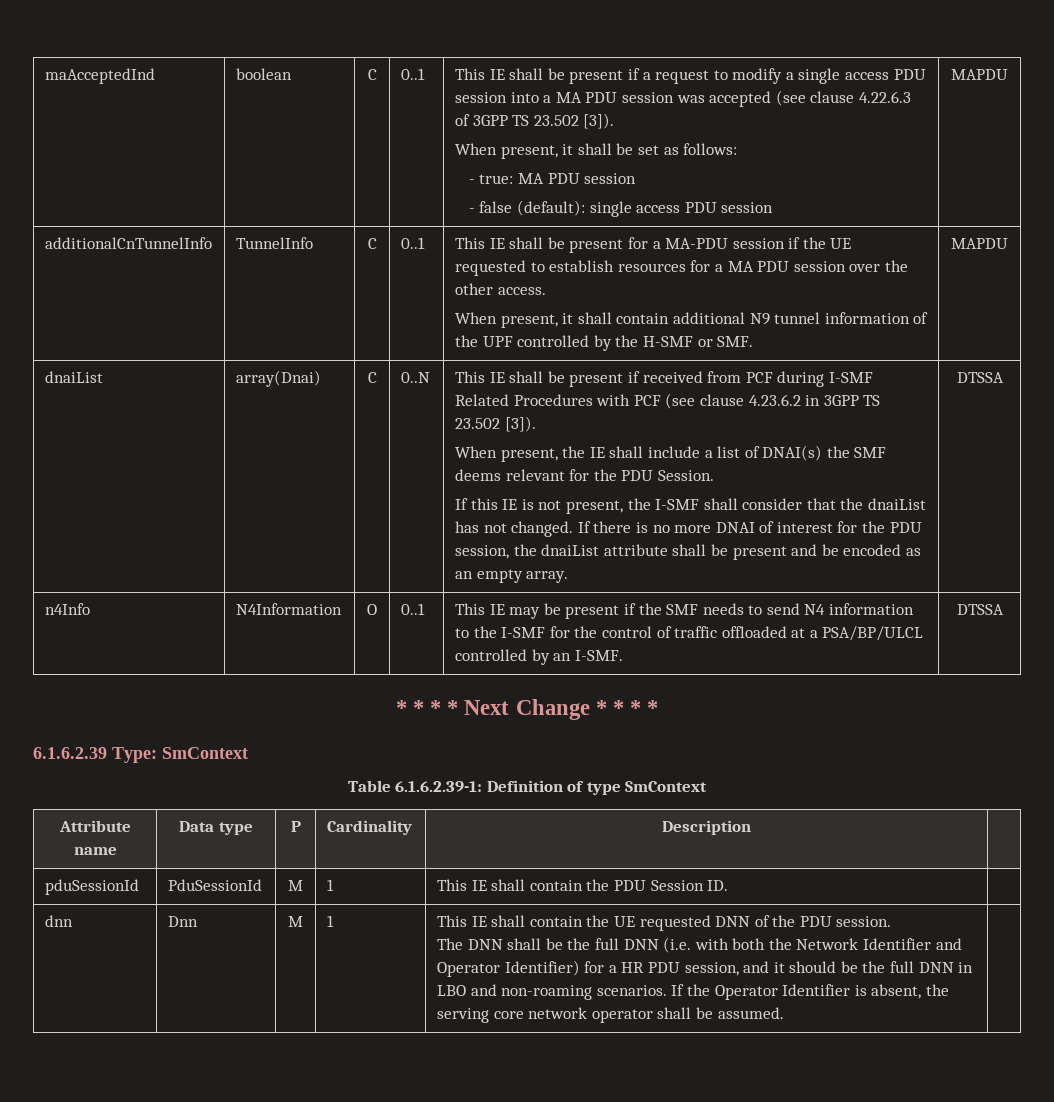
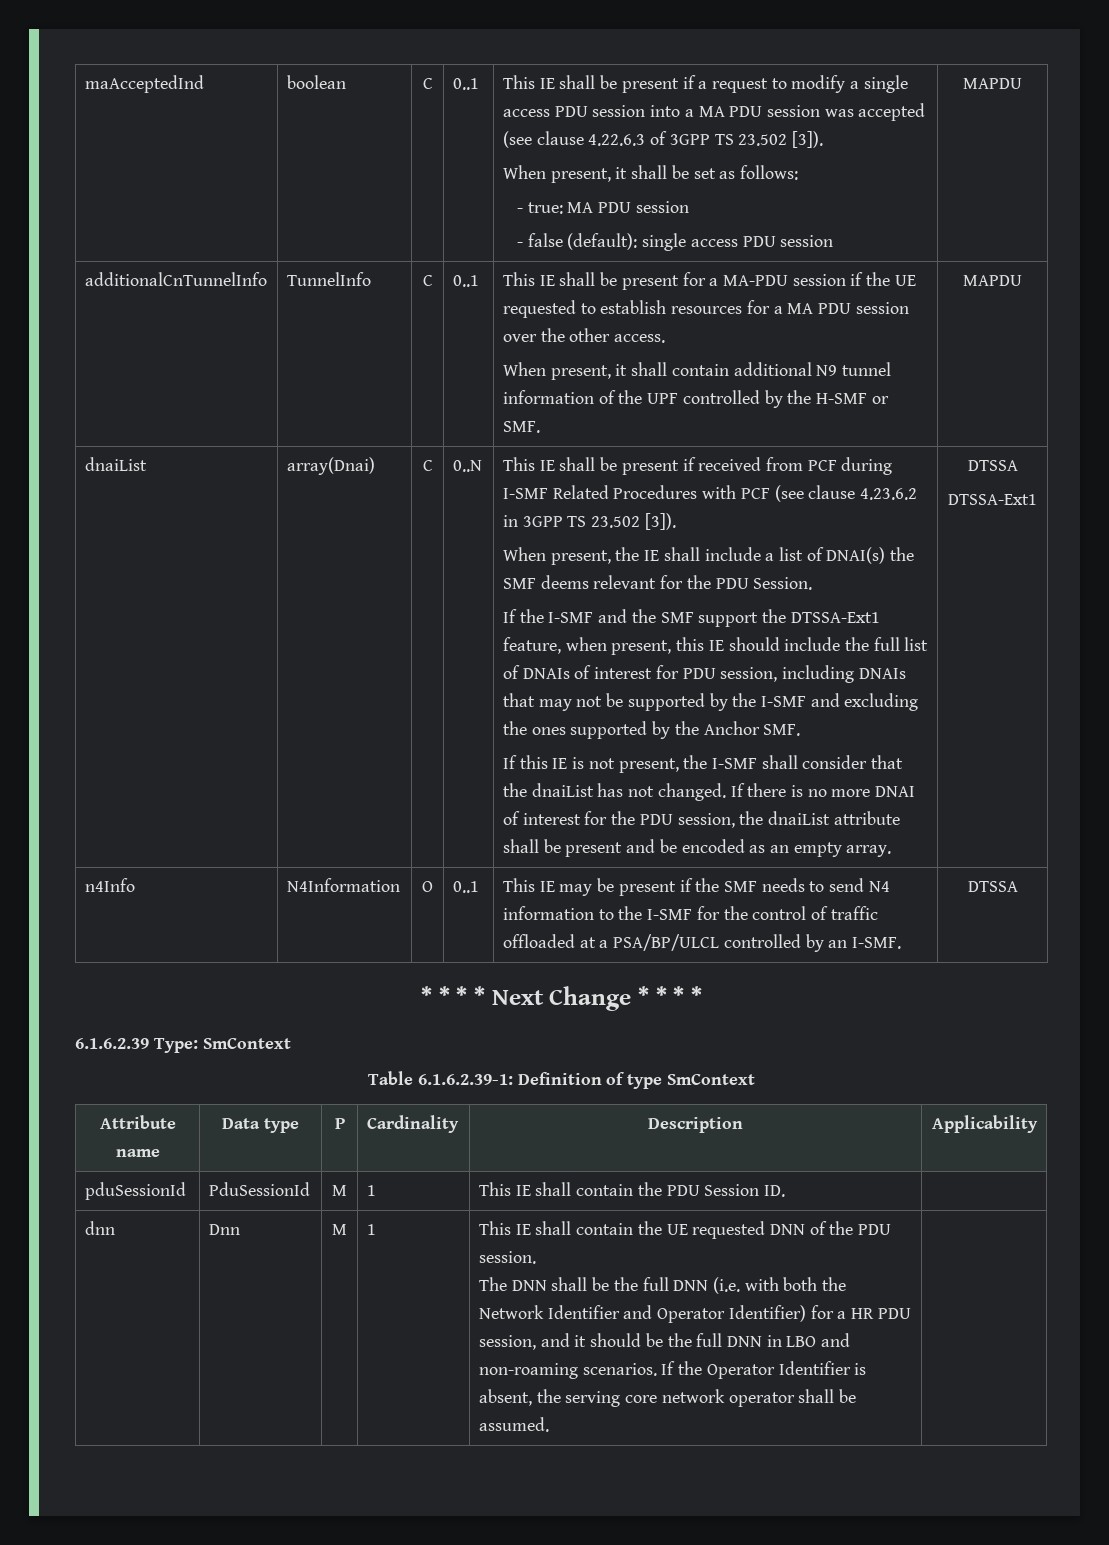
+ If the I-SMF and the SMF support the DTSSA-Ext1 feature, when present, this IE should include the full list of DNAIs of interest for PDU session, including DNAIs that may not be supported by the I-SMF and excluding the ones supported by the Anchor SMF.
  If there is no more DNAI of interest for the PDU session, the dnaiList attribute shall be present and be encoded as an empty array. | DTSSA
+ DTSSA-Ext1
- Attribute name | Data type | P | Cardinality | Description |
+ Attribute name | Data type | P | Cardinality | Description | Applicability

